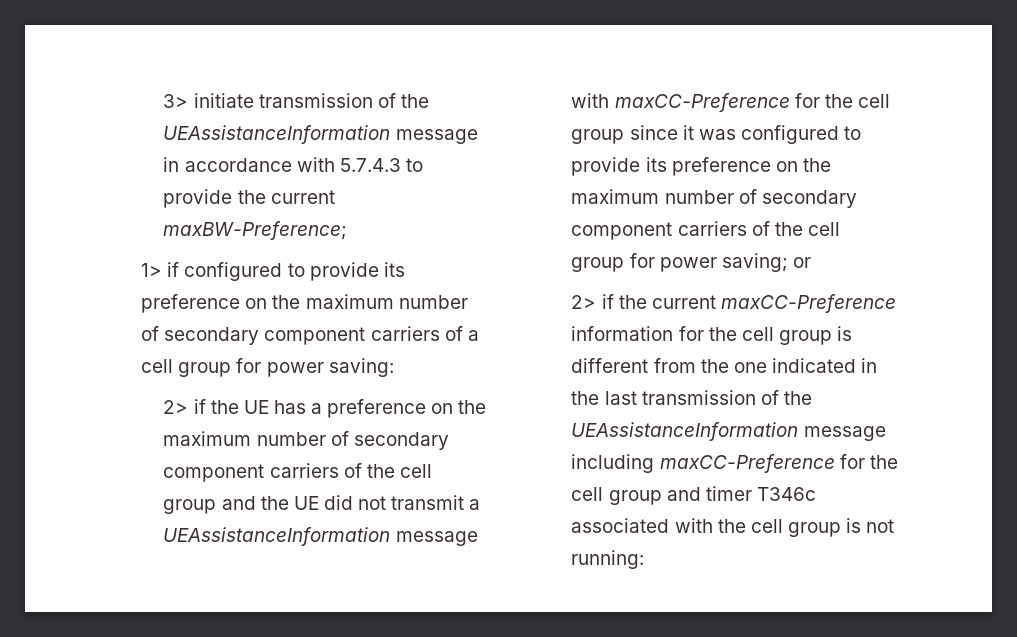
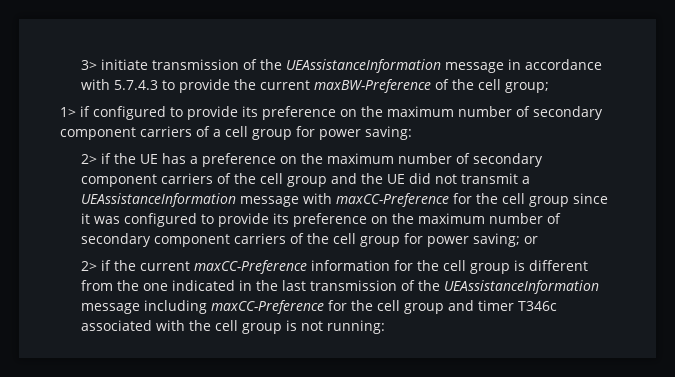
- 3> initiate transmission of the UEAssistanceInformation message in accordance with 5.7.4.3 to provide the current maxBW-Preference;
+ 3> initiate transmission of the UEAssistanceInformation message in accordance with 5.7.4.3 to provide the current maxBW-Preference of the cell group;

